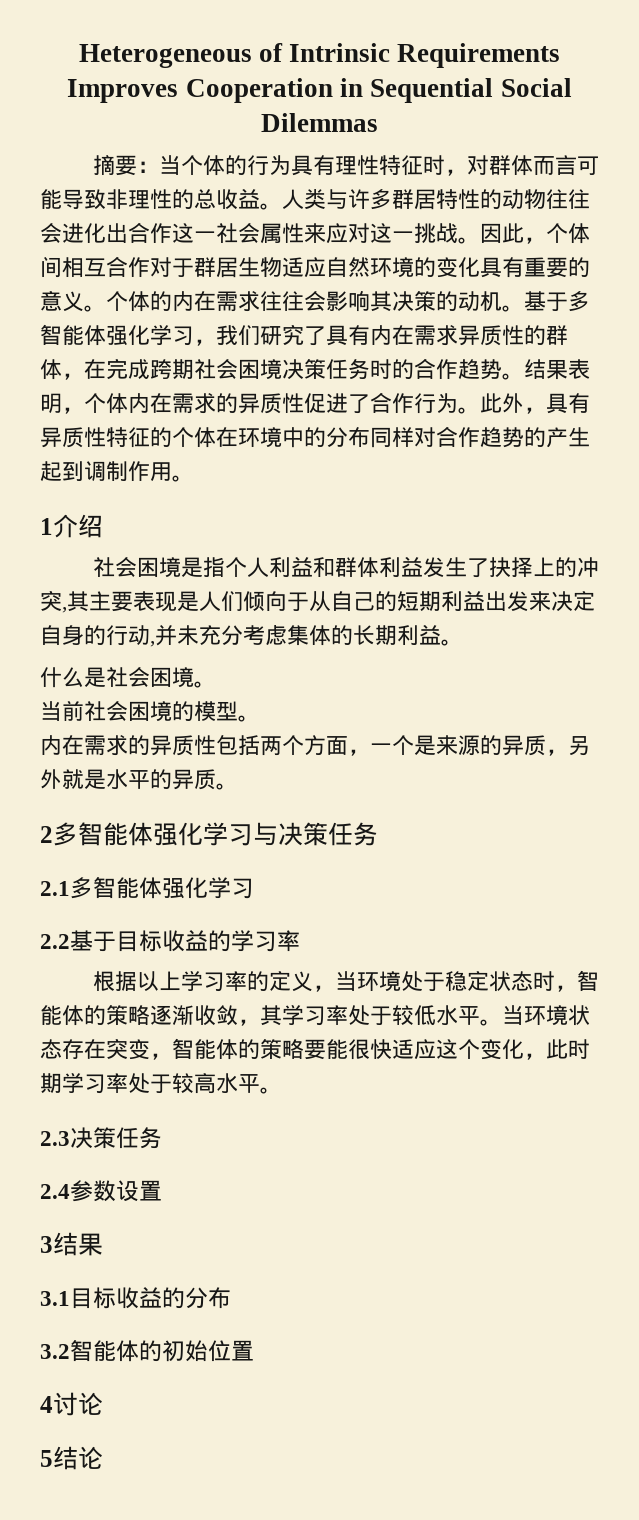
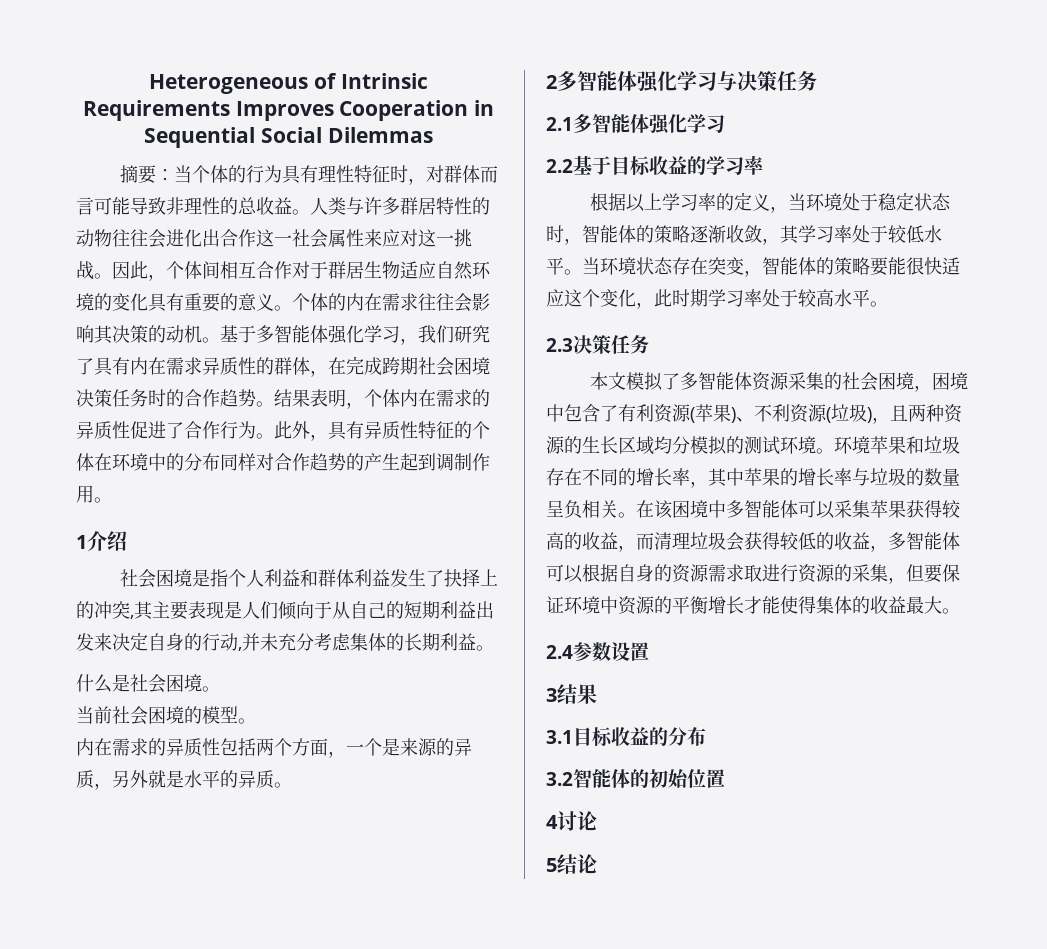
+ 本文模拟了多智能体资源采集的社会困境，困境中包含了有利资源(苹果)、不利资源(垃圾)，且两种资源的生长区域均分模拟的测试环境。环境苹果和垃圾存在不同的增长率，其中苹果的增长率与垃圾的数量呈负相关。在该困境中多智能体可以采集苹果获得较高的收益，而清理垃圾会获得较低的收益，多智能体可以根据自身的资源需求取进行资源的采集，但要保证环境中资源的平衡增长才能使得集体的收益最大。

